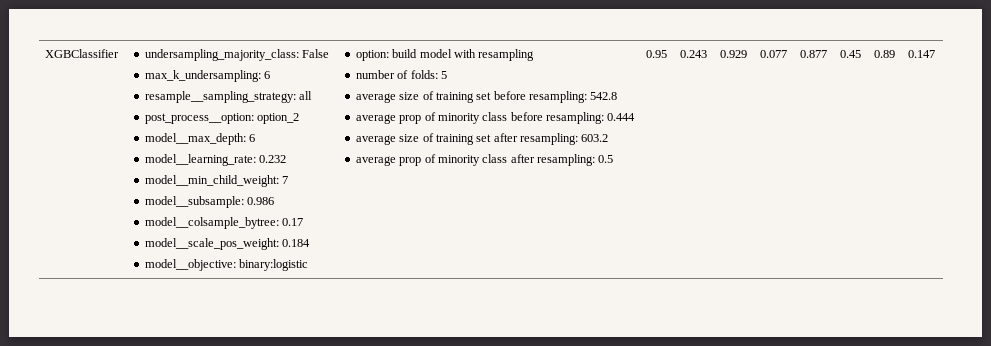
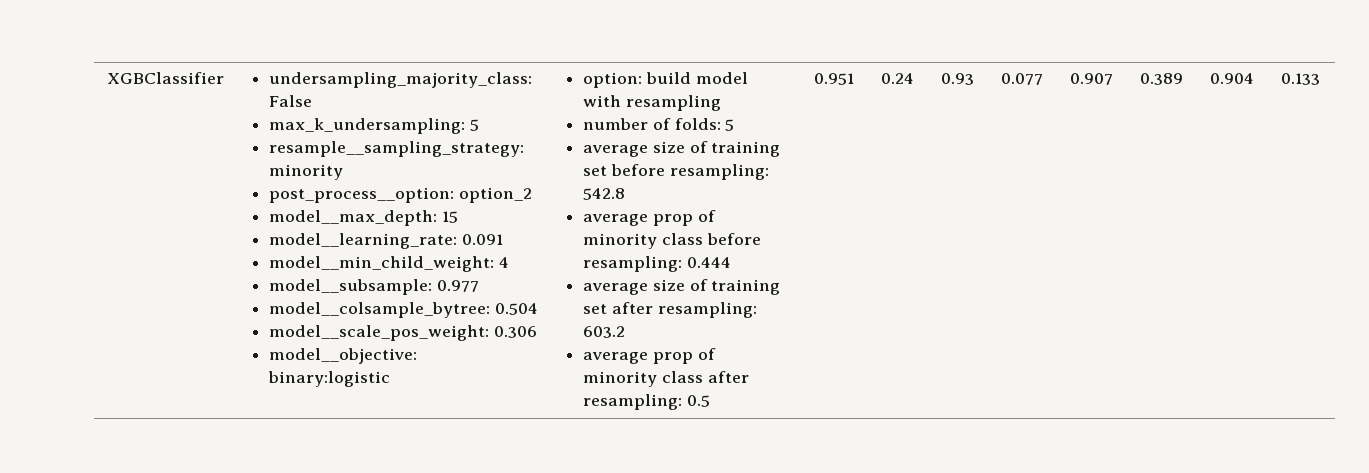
- max_k_undersampling: 6
+ max_k_undersampling: 5
- resample__sampling_strategy: all
+ resample__sampling_strategy: minority
- model__max_depth: 6
+ model__max_depth: 15
- model__learning_rate: 0.232
+ model__learning_rate: 0.091
- model__min_child_weight: 7
+ model__min_child_weight: 4
- model__subsample: 0.986
+ model__subsample: 0.977
- model__colsample_bytree: 0.17
+ model__colsample_bytree: 0.504
- model__scale_pos_weight: 0.184
+ model__scale_pos_weight: 0.306
- 0.95 | 0.243 | 0.929 | 0.077 | 0.877 | 0.45 | 0.89 | 0.147
+ 0.951 | 0.24 | 0.93 | 0.077 | 0.907 | 0.389 | 0.904 | 0.133

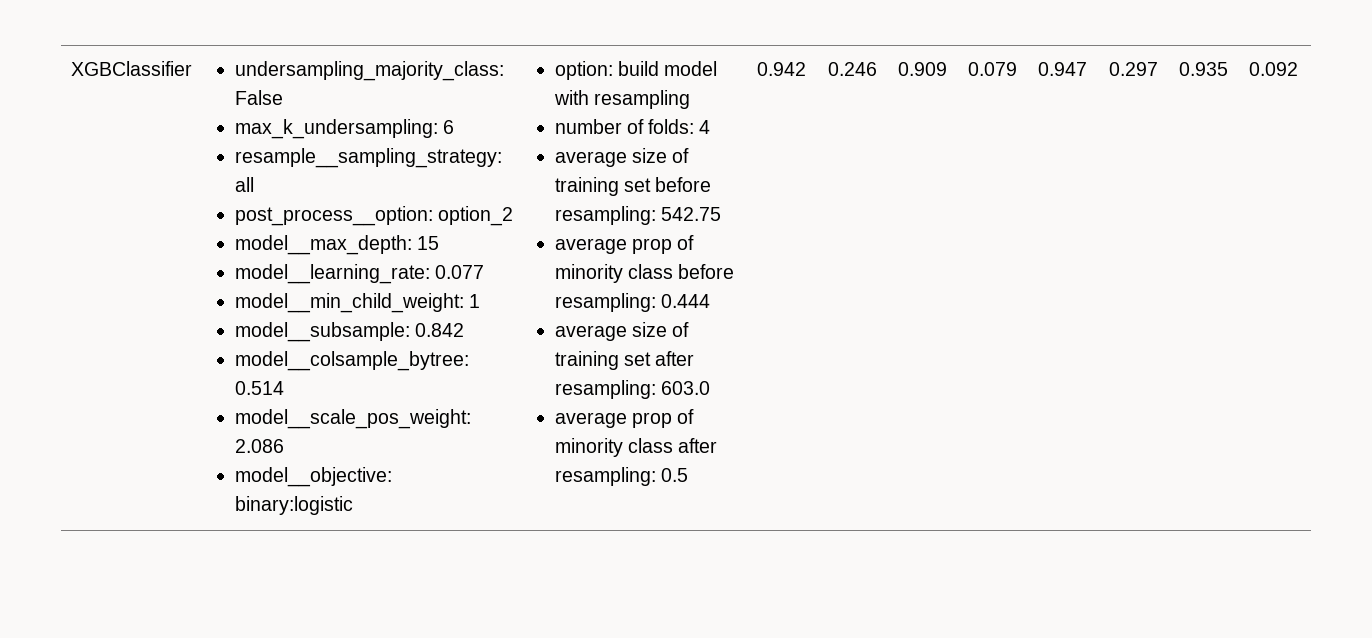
- max_k_undersampling: 5
+ max_k_undersampling: 6
- resample__sampling_strategy: minority
+ resample__sampling_strategy: all
- model__learning_rate: 0.091
+ model__learning_rate: 0.077
- model__min_child_weight: 4
+ model__min_child_weight: 1
- model__subsample: 0.977
+ model__subsample: 0.842
- model__colsample_bytree: 0.504
+ model__colsample_bytree: 0.514
- model__scale_pos_weight: 0.306
+ model__scale_pos_weight: 2.086
- number of folds: 5
+ number of folds: 4
- average size of training set before resampling: 542.8
+ average size of training set before resampling: 542.75
- average size of training set after resampling: 603.2
+ average size of training set after resampling: 603.0
- 0.951 | 0.24 | 0.93 | 0.077 | 0.907 | 0.389 | 0.904 | 0.133
+ 0.942 | 0.246 | 0.909 | 0.079 | 0.947 | 0.297 | 0.935 | 0.092

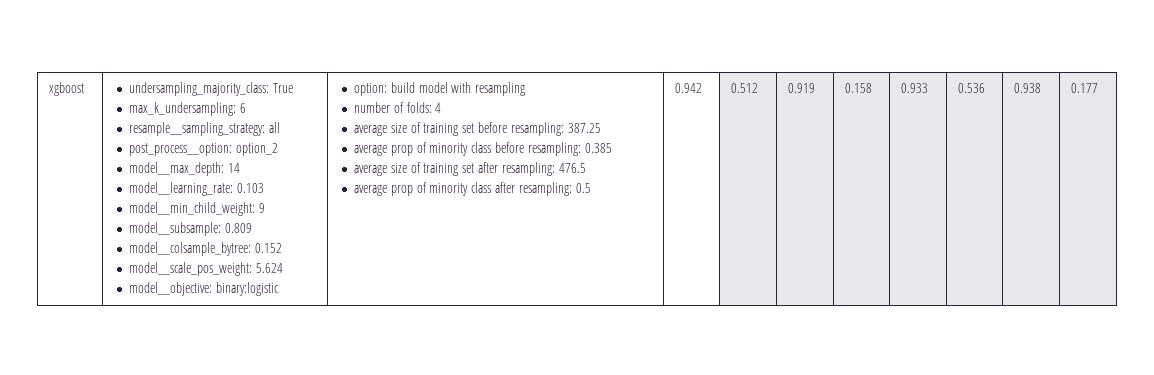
- XGBClassifier
+ xgboost
- undersampling_majority_class: False
+ undersampling_majority_class: True
- model__max_depth: 15
+ model__max_depth: 14
- model__learning_rate: 0.077
+ model__learning_rate: 0.103
- model__min_child_weight: 1
+ model__min_child_weight: 9
- model__subsample: 0.842
+ model__subsample: 0.809
- model__colsample_bytree: 0.514
+ model__colsample_bytree: 0.152
- model__scale_pos_weight: 2.086
+ model__scale_pos_weight: 5.624
- average size of training set before resampling: 542.75
+ average size of training set before resampling: 387.25
- average prop of minority class before resampling: 0.444
+ average prop of minority class before resampling: 0.385
- average size of training set after resampling: 603.0
+ average size of training set after resampling: 476.5
- 0.246 | 0.909 | 0.079 | 0.947 | 0.297 | 0.935 | 0.092
+ 0.512 | 0.919 | 0.158 | 0.933 | 0.536 | 0.938 | 0.177

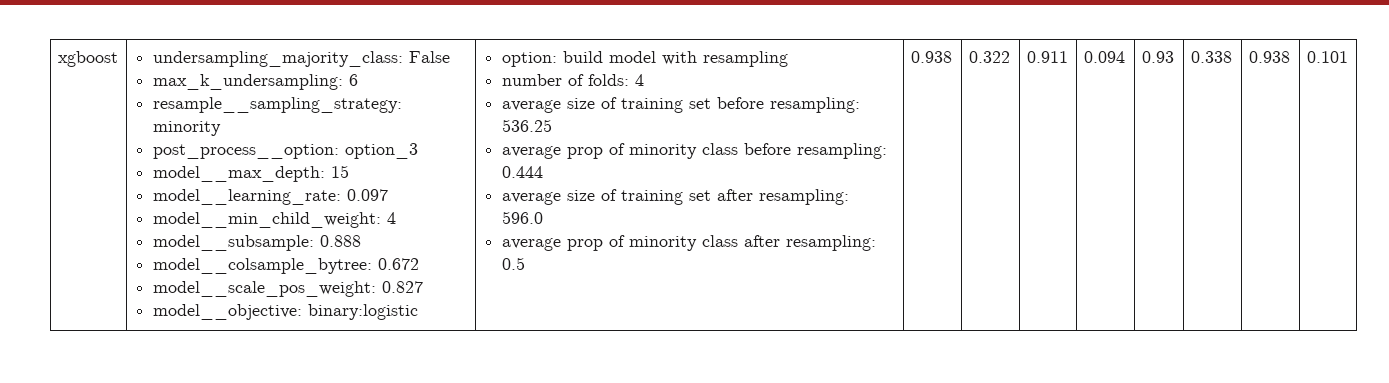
- undersampling_majority_class: True
+ undersampling_majority_class: False
- resample__sampling_strategy: all
+ resample__sampling_strategy: minority
- post_process__option: option_2
+ post_process__option: option_3
- model__max_depth: 14
+ model__max_depth: 15
- model__learning_rate: 0.103
+ model__learning_rate: 0.097
- model__min_child_weight: 9
+ model__min_child_weight: 4
- model__subsample: 0.809
+ model__subsample: 0.888
- model__colsample_bytree: 0.152
+ model__colsample_bytree: 0.672
- model__scale_pos_weight: 5.624
+ model__scale_pos_weight: 0.827
- average size of training set before resampling: 387.25
+ average size of training set before resampling: 536.25
- average prop of minority class before resampling: 0.385
+ average prop of minority class before resampling: 0.444
- average size of training set after resampling: 476.5
+ average size of training set after resampling: 596.0
- 0.942 | 0.512 | 0.919 | 0.158 | 0.933 | 0.536 | 0.938 | 0.177
+ 0.938 | 0.322 | 0.911 | 0.094 | 0.93 | 0.338 | 0.938 | 0.101

